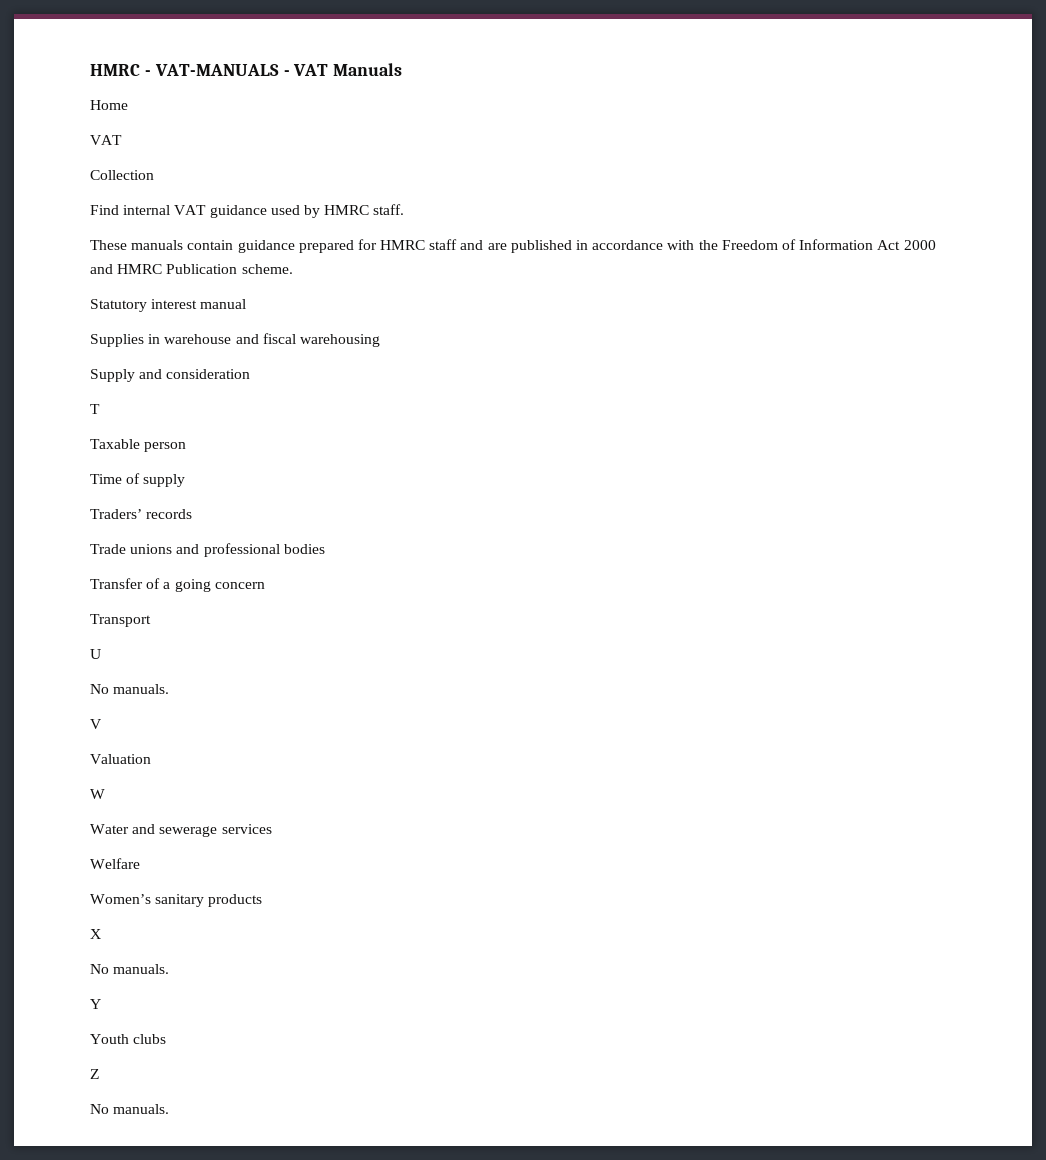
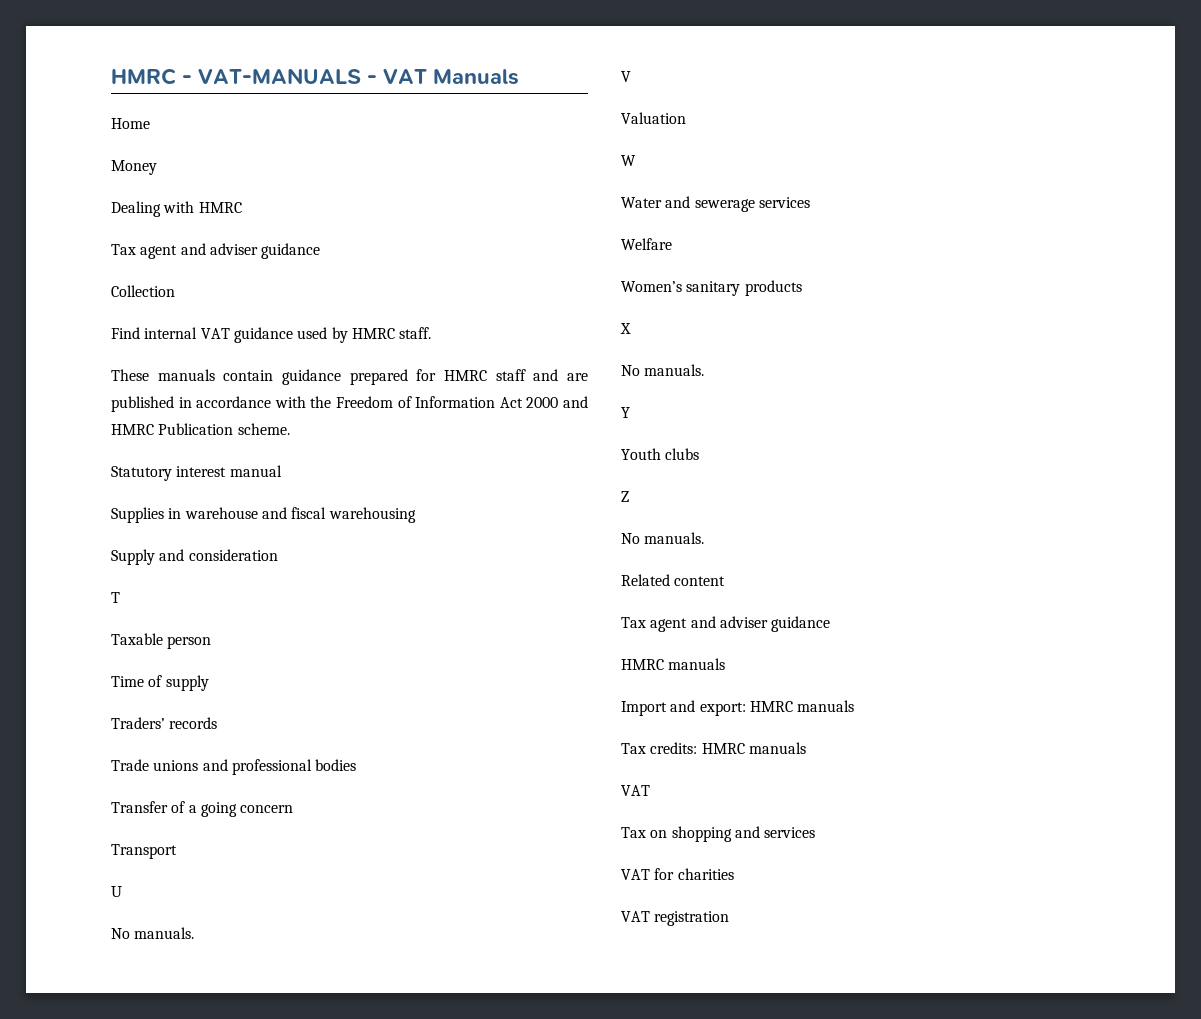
  Home
- VAT
+ Money
+ Dealing with HMRC
+ Tax agent and adviser guidance
+ Related content
+ Tax agent and adviser guidance
+ HMRC manuals
+ Import and export: HMRC manuals
+ Tax credits: HMRC manuals
+ VAT
+ Tax on shopping and services
+ VAT for charities
+ VAT registration

